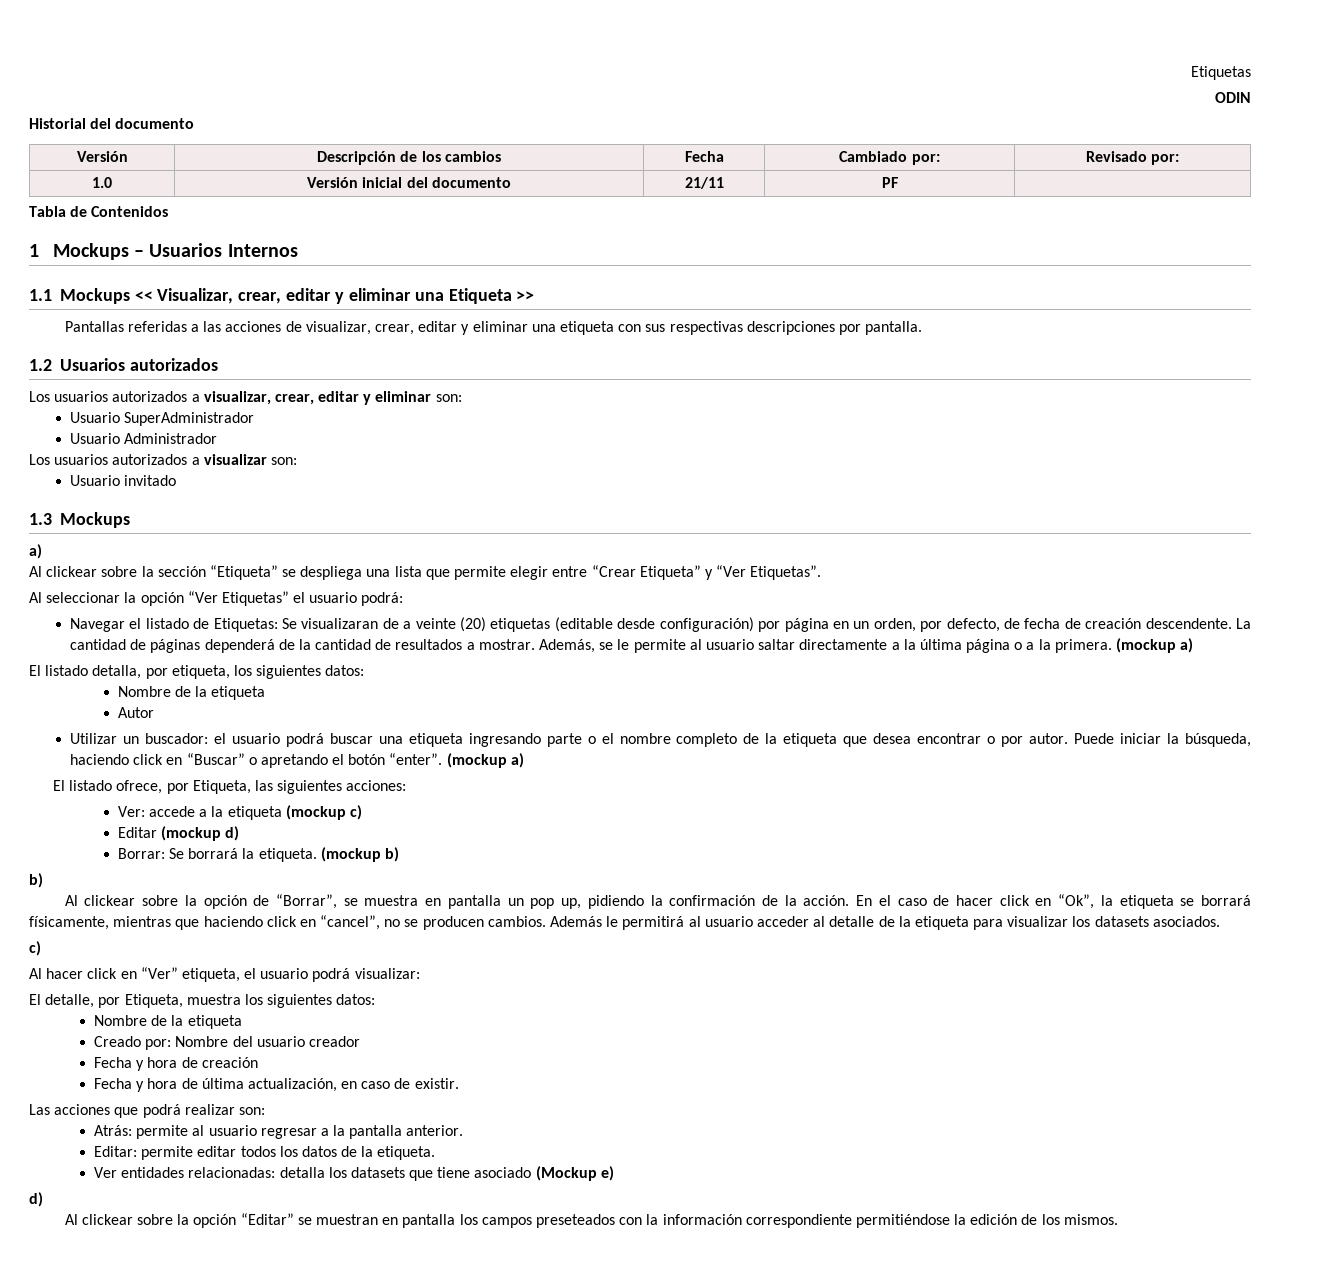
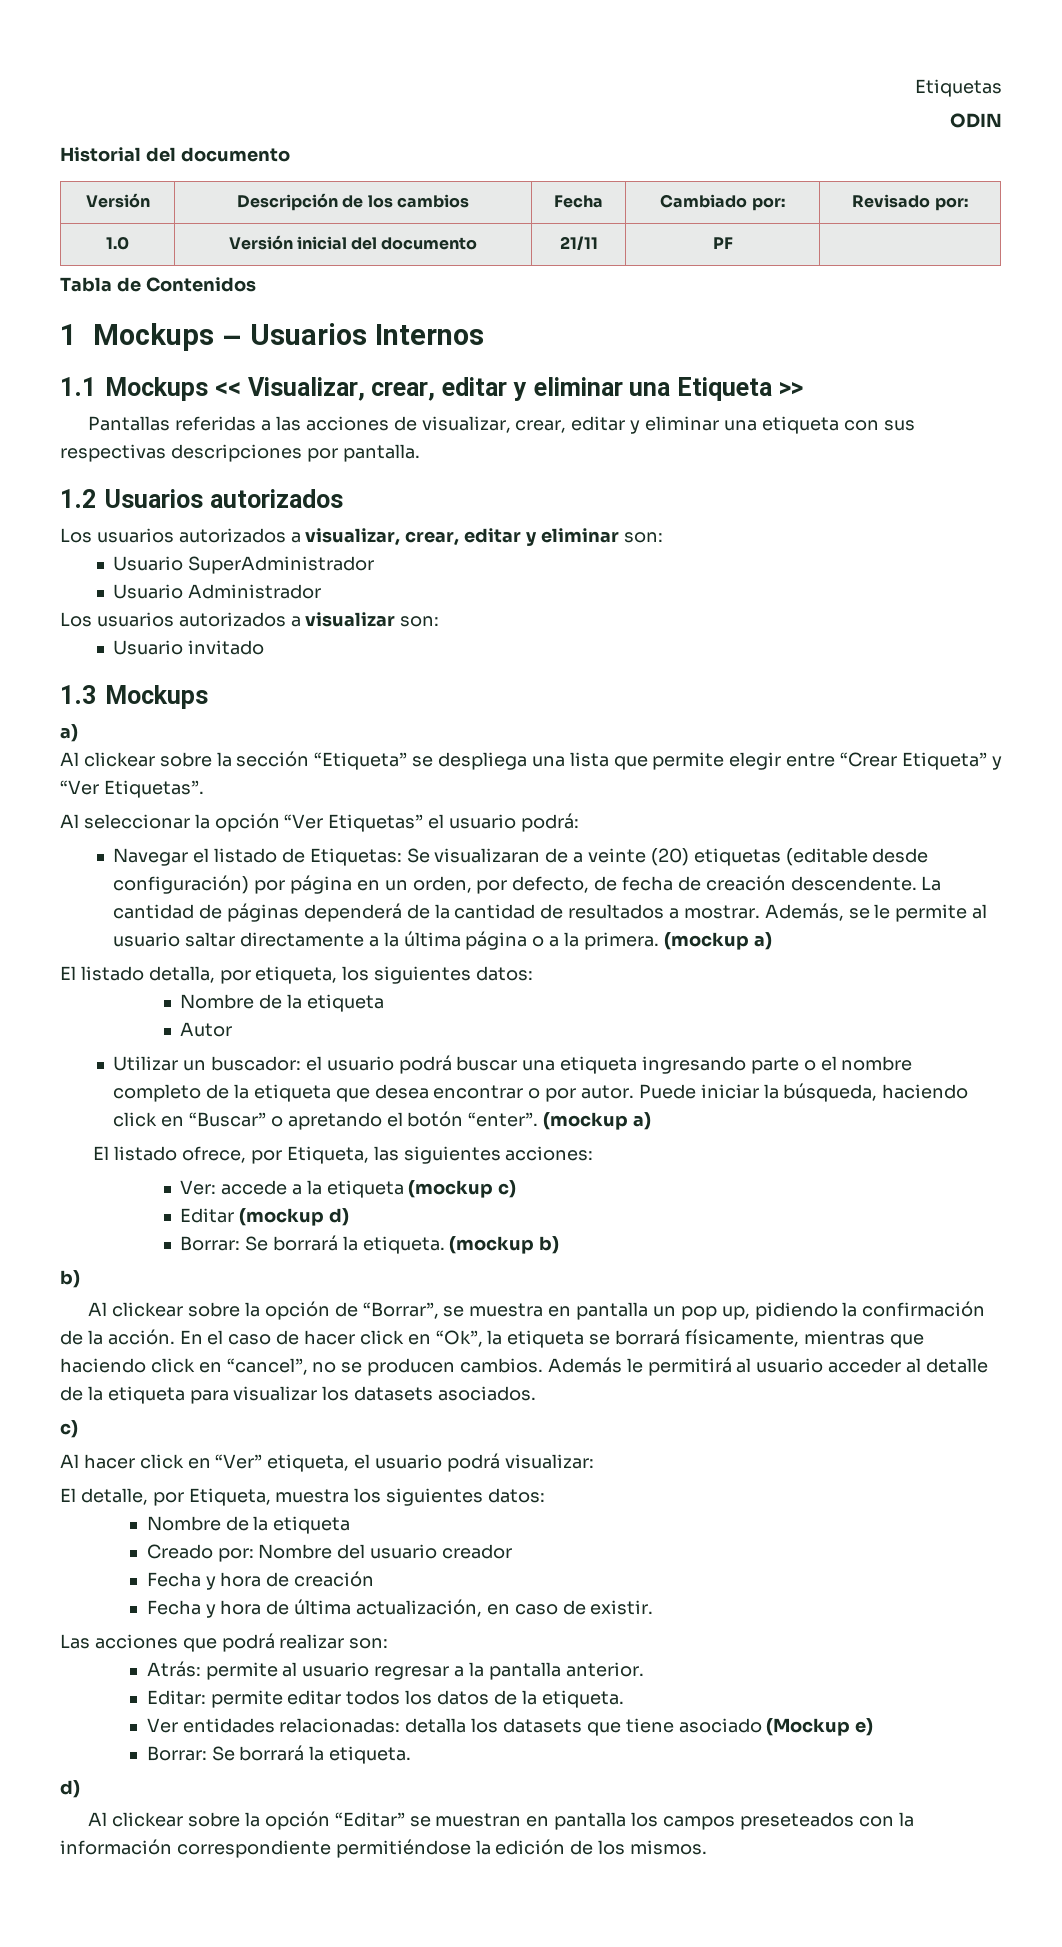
  Ver entidades relacionadas: detalla los datasets que tiene asociado (Mockup e)
+ Borrar: Se borrará la etiqueta.

